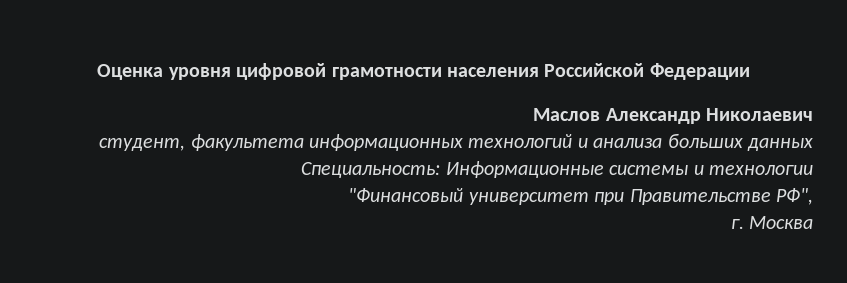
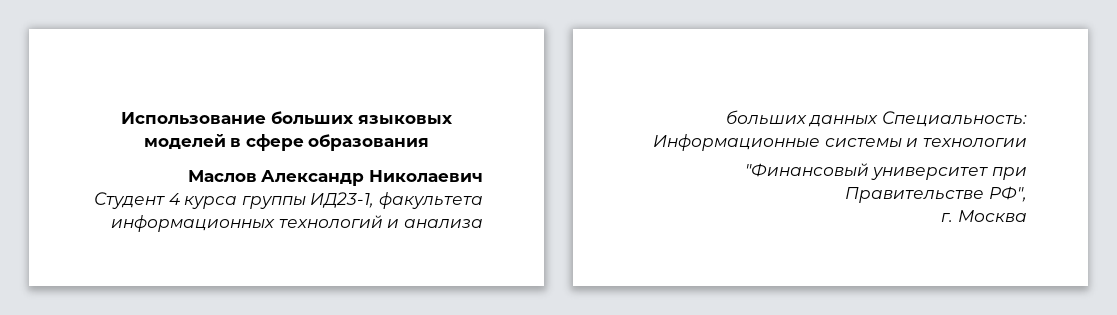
- Оценка уровня цифровой грамотности населения Российской Федерации
+ Использование больших языковых моделей в сфере образования
  Маслов Александр Николаевич
- студент, факультета информационных технологий и анализа больших данных Специальность: Информационные системы и технологии
+ Студент 4 курса группы ИД23-1, факультета информационных технологий и анализа больших данных Специальность: Информационные системы и технологии

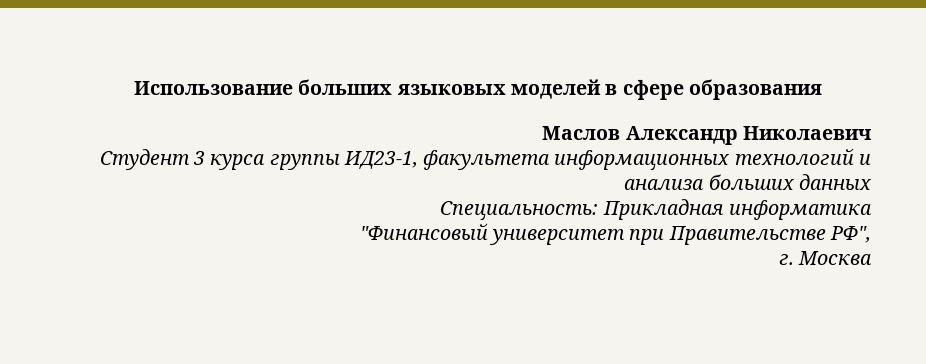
- Студент 4 курса группы ИД23-1, факультета информационных технологий и анализа больших данных Специальность: Информационные системы и технологии
+ Студент 3 курса группы ИД23-1, факультета информационных технологий и анализа больших данных
+ Специальность: Прикладная информатика

